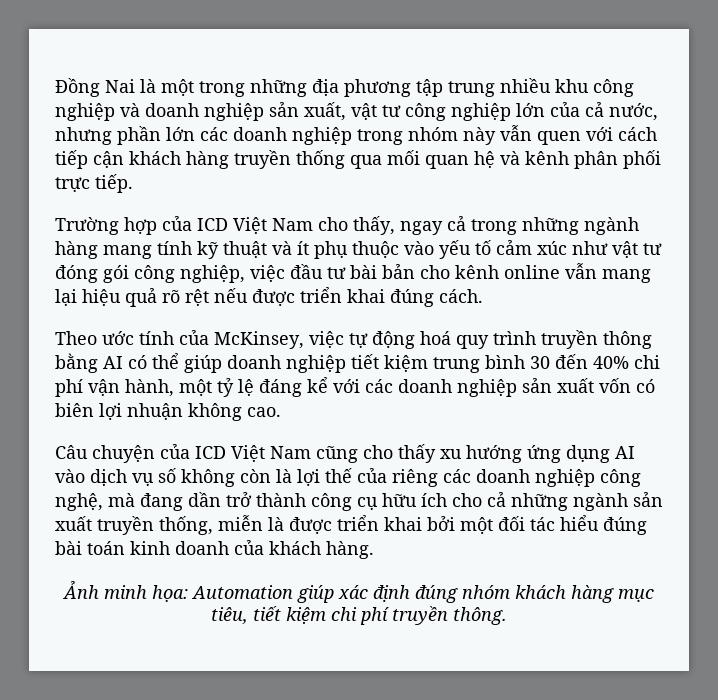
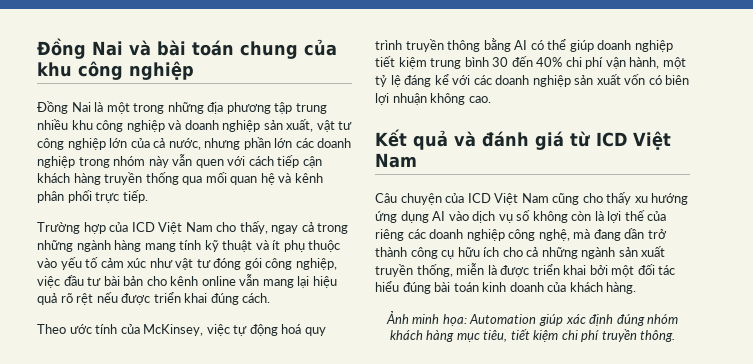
+ Đồng Nai và bài toán chung của khu công nghiệp
+ Kết quả và đánh giá từ ICD Việt Nam

